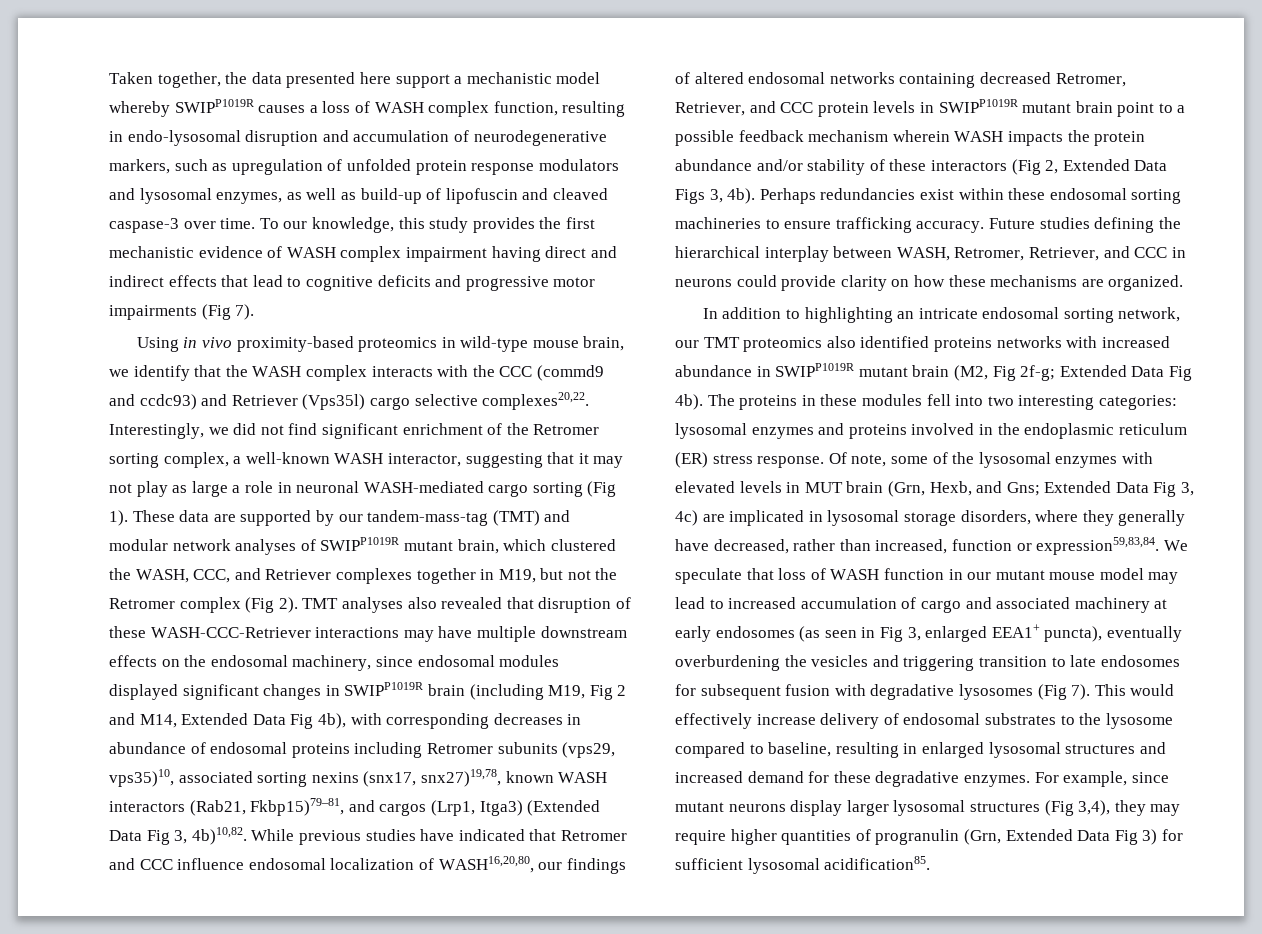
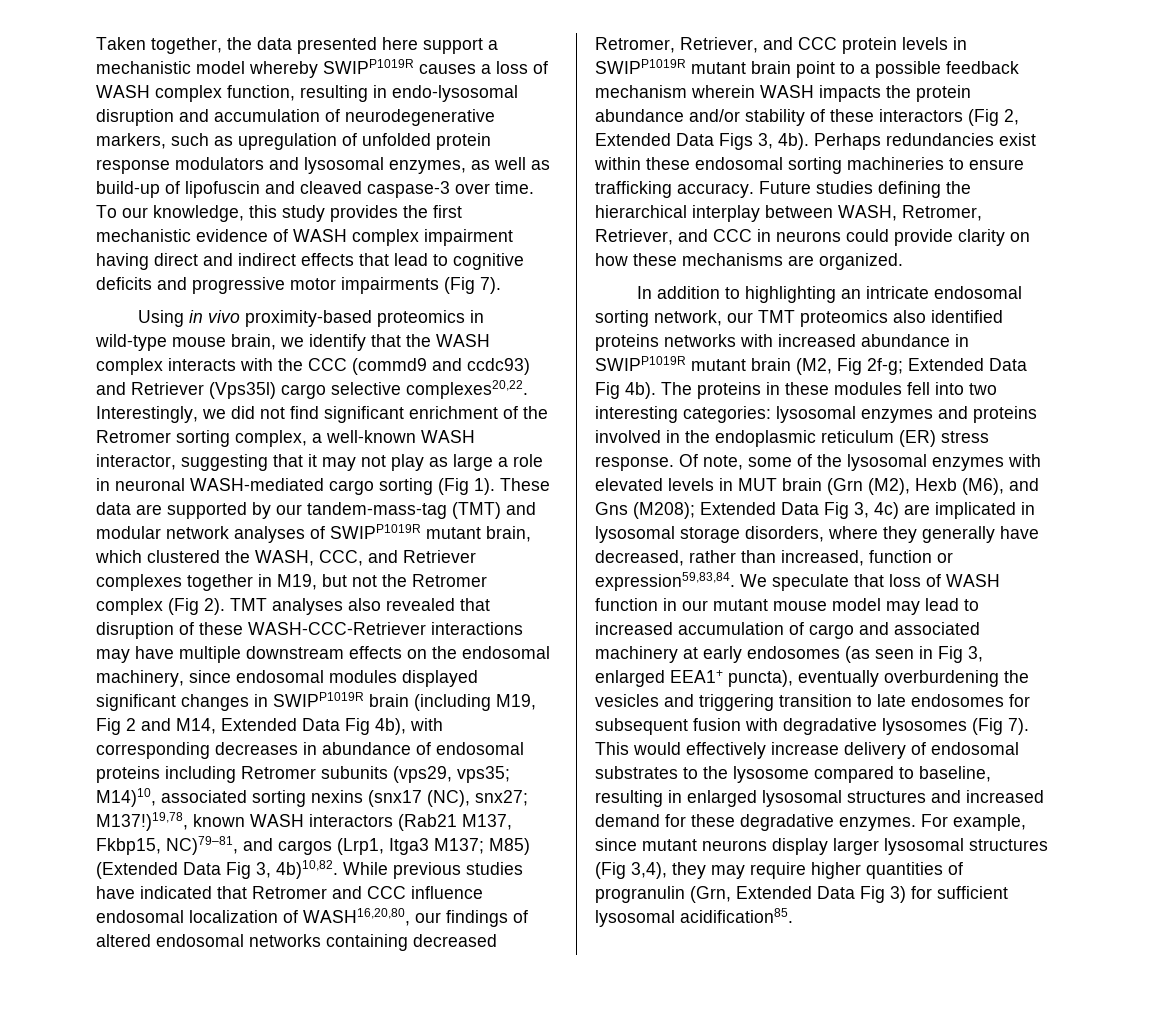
- TMT analyses also revealed that disruption of these WASH-CCC-Retriever interactions may have multiple downstream effects on the endosomal machinery, since endosomal modules displayed significant changes in SWIPP1019R brain (including M19, Fig 2 and M14, Extended Data Fig 4b), with corresponding decreases in abundance of endosomal proteins including Retromer subunits (vps29, vps35)10, associated sorting nexins (snx17, snx27)19,78, known WASH interactors (Rab21, Fkbp15)79–81, and cargos (Lrp1, Itga3) (Extended Data Fig 3, 4b)10,82.
+ TMT analyses also revealed that disruption of these WASH-CCC-Retriever interactions may have multiple downstream effects on the endosomal machinery, since endosomal modules displayed significant changes in SWIPP1019R brain (including M19, Fig 2 and M14, Extended Data Fig 4b), with corresponding decreases in abundance of endosomal proteins including Retromer subunits (vps29, vps35; M14)10, associated sorting nexins (snx17 (NC), snx27; M137!)19,78, known WASH interactors (Rab21 M137, Fkbp15, NC)79–81, and cargos (Lrp1, Itga3 M137; M85) (Extended Data Fig 3, 4b)10,82.
- Of note, some of the lysosomal enzymes with elevated levels in MUT brain (Grn, Hexb, and Gns; Extended Data Fig 3, 4c) are implicated in lysosomal storage disorders, where they generally have decreased, rather than increased, function or expression59,83,84.
+ Of note, some of the lysosomal enzymes with elevated levels in MUT brain (Grn (M2), Hexb (M6), and Gns (M208); Extended Data Fig 3, 4c) are implicated in lysosomal storage disorders, where they generally have decreased, rather than increased, function or expression59,83,84.

